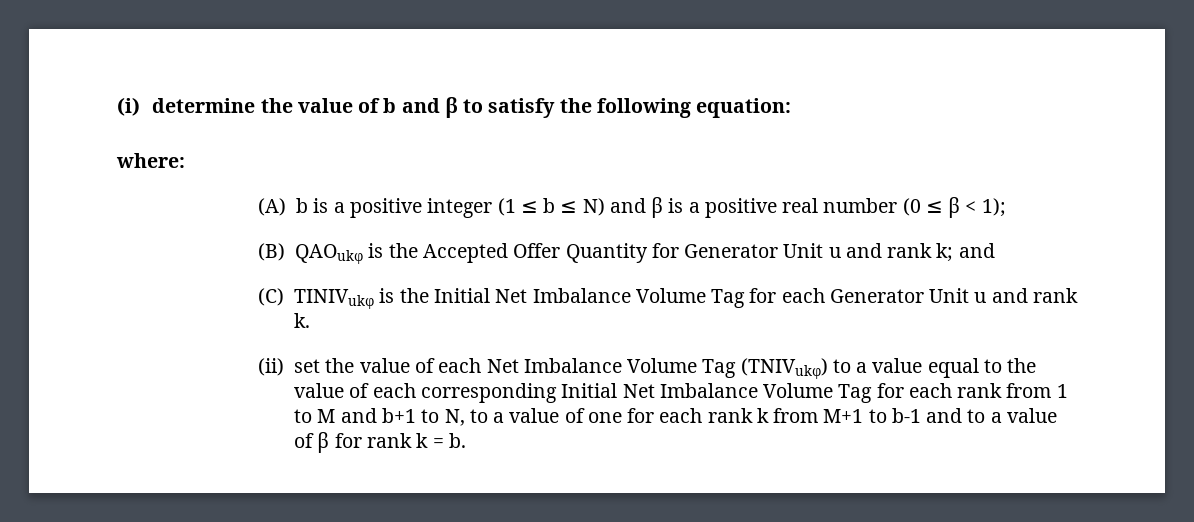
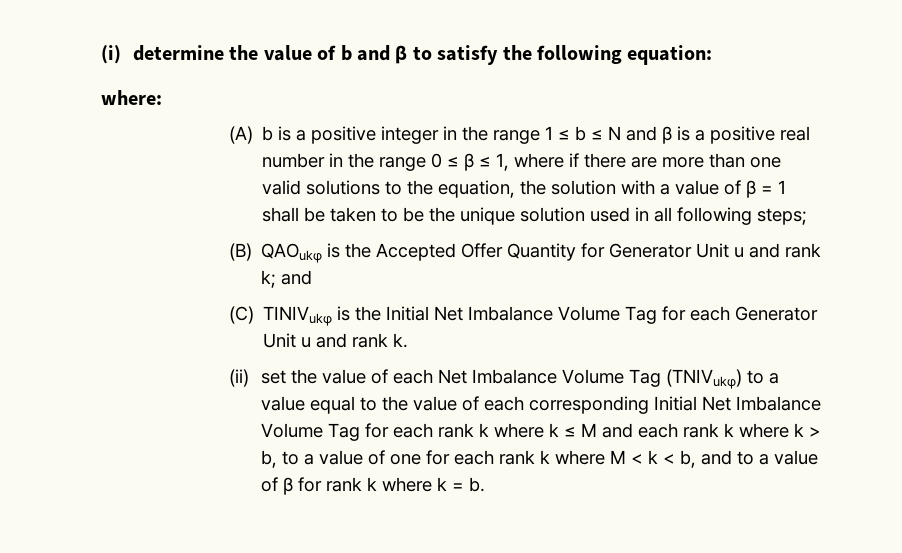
- (A) b is a positive integer (1 ≤ b ≤ N) and β is a positive real number (0 ≤ β < 1);
+ (A) b is a positive integer in the range 1 ≤ b ≤ N and β is a positive real number in the range 0 ≤ β ≤ 1, where if there are more than one valid solutions to the equation, the solution with a value of β = 1 shall be taken to be the unique solution used in all following steps;
- (ii) set the value of each Net Imbalance Volume Tag (TNIVukφ) to a value equal to the value of each corresponding Initial Net Imbalance Volume Tag for each rank from 1 to M and b+1 to N, to a value of one for each rank k from M+1 to b-1 and to a value of β for rank k = b.
+ (ii) set the value of each Net Imbalance Volume Tag (TNIVukφ) to a value equal to the value of each corresponding Initial Net Imbalance Volume Tag for each rank k where k ≤ M and each rank k where k > b, to a value of one for each rank k where M < k < b, and to a value of β for rank k where k = b.

